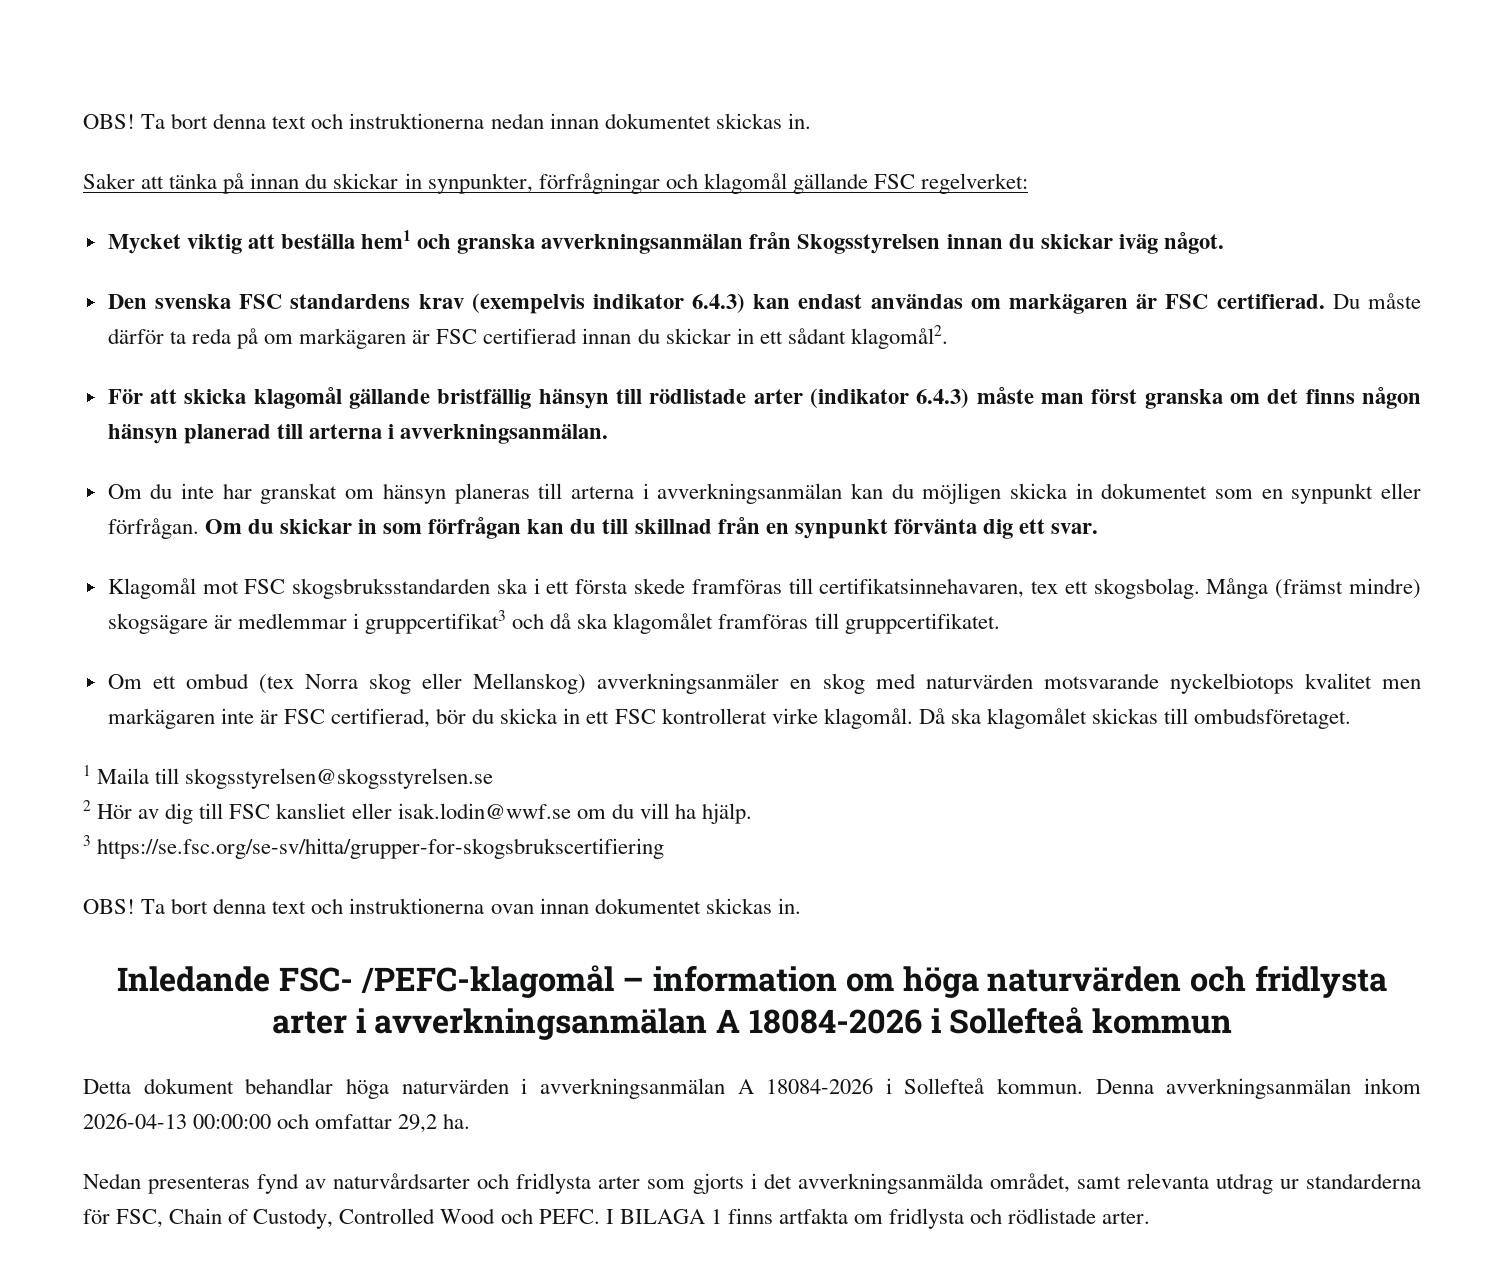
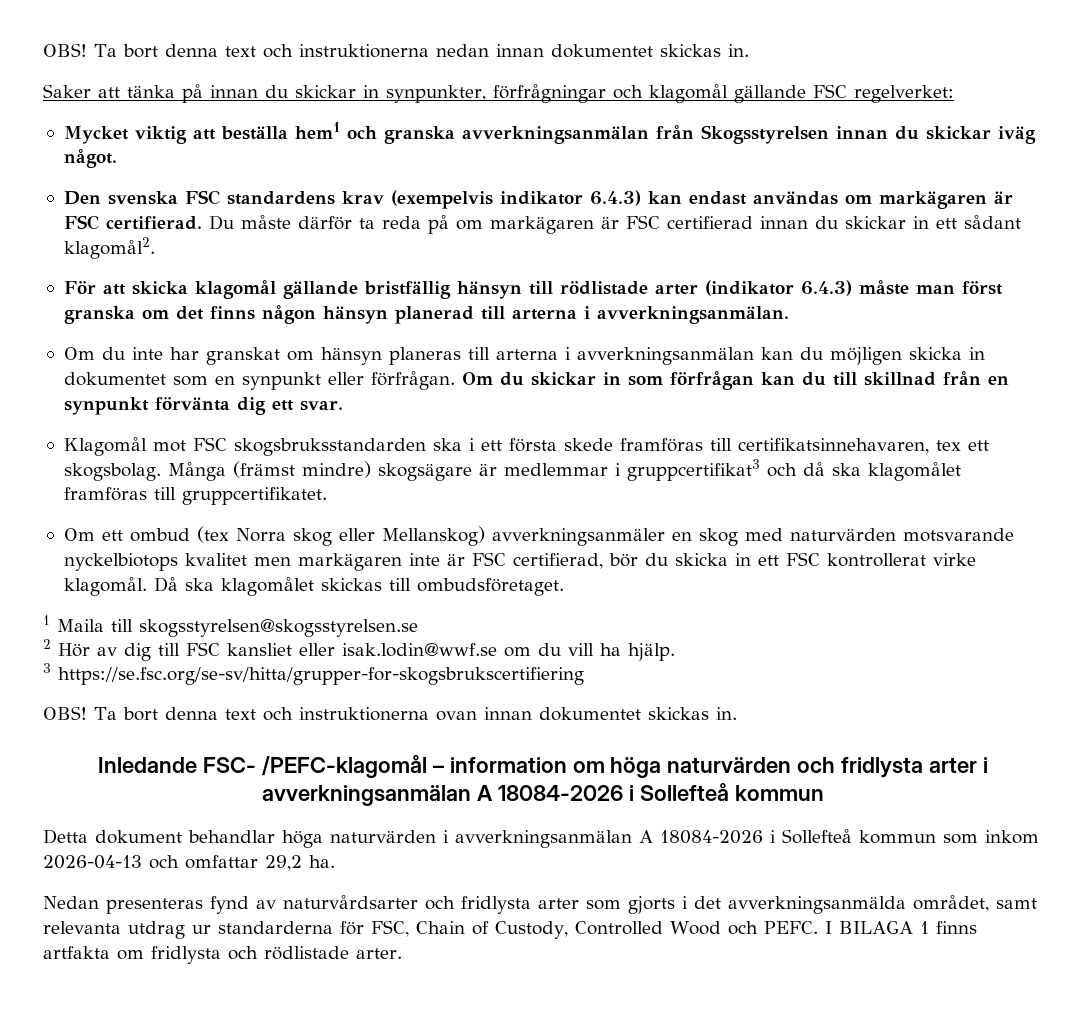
- Detta dokument behandlar höga naturvärden i avverkningsanmälan A 18084-2026 i Sollefteå kommun. Denna avverkningsanmälan inkom 2026-04-13 00:00:00 och omfattar 29,2 ha.
+ Detta dokument behandlar höga naturvärden i avverkningsanmälan A 18084-2026 i Sollefteå kommun som inkom 2026-04-13 och omfattar 29,2 ha.

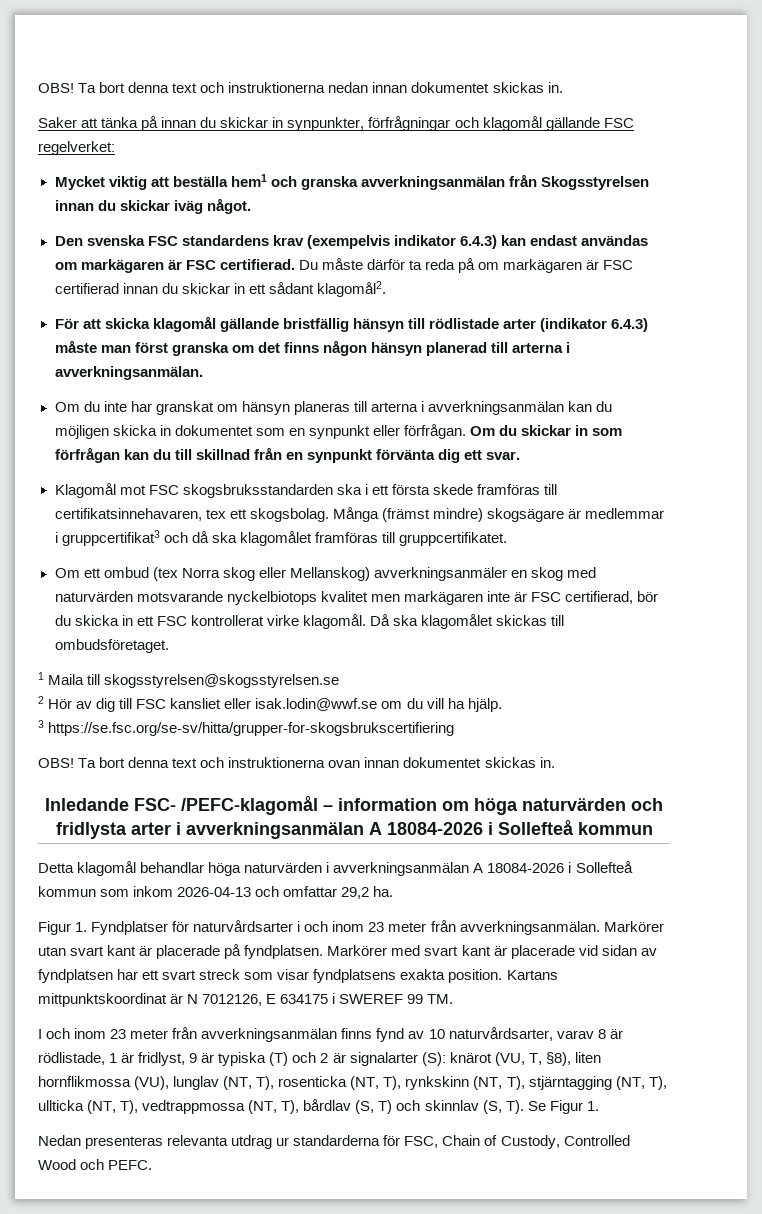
- Detta dokument behandlar höga naturvärden i avverkningsanmälan A 18084-2026 i Sollefteå kommun som inkom 2026-04-13 och omfattar 29,2 ha.
+ Detta klagomål behandlar höga naturvärden i avverkningsanmälan A 18084-2026 i Sollefteå kommun som inkom 2026-04-13 och omfattar 29,2 ha.
- Nedan presenteras fynd av naturvårdsarter och fridlysta arter som gjorts i det avverkningsanmälda området, samt relevanta utdrag ur standarderna för FSC, Chain of Custody, Controlled Wood och PEFC. I BILAGA 1 finns artfakta om fridlysta och rödlistade arter.
+ Figur 1. Fyndplatser för naturvårdsarter i och inom 23 meter från avverkningsanmälan. Markörer utan svart kant är placerade på fyndplatsen. Markörer med svart kant är placerade vid sidan av fyndplatsen har ett svart streck som visar fyndplatsens exakta position. Kartans mittpunktskoordinat är N 7012126, E 634175 i SWEREF 99 TM.
+ I och inom 23 meter från avverkningsanmälan finns fynd av 10 naturvårdsarter, varav 8 är rödlistade, 1 är fridlyst, 9 är typiska (T) och 2 är signalarter (S): knärot (VU, T, §8), liten hornflikmossa (VU), lunglav (NT, T), rosenticka (NT, T), rynkskinn (NT, T), stjärntagging (NT, T), ullticka (NT, T), vedtrappmossa (NT, T), bårdlav (S, T) och skinnlav (S, T). Se Figur 1.
+ Nedan presenteras relevanta utdrag ur standarderna för FSC, Chain of Custody, Controlled Wood och PEFC.

